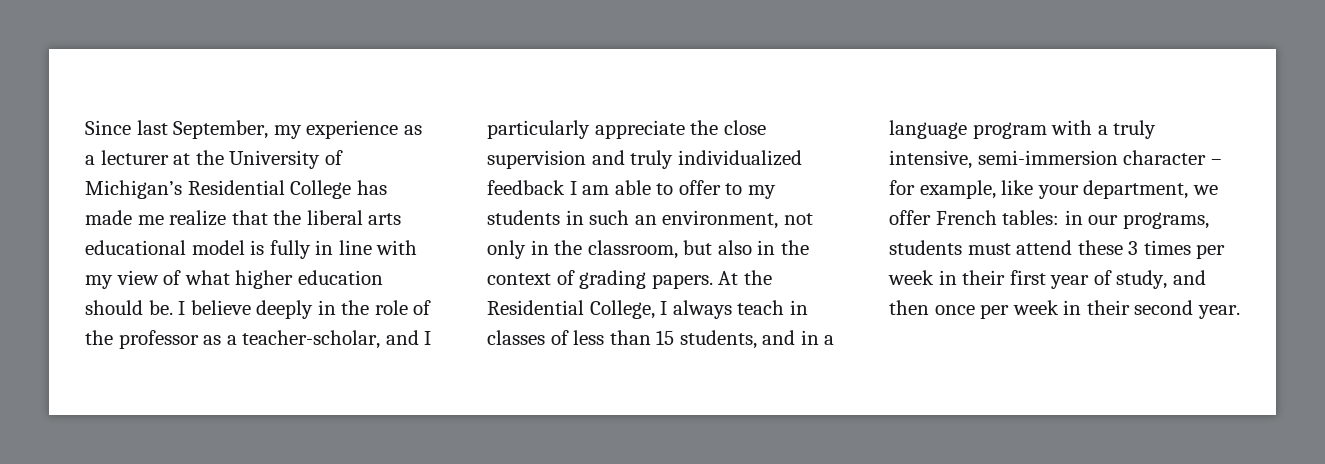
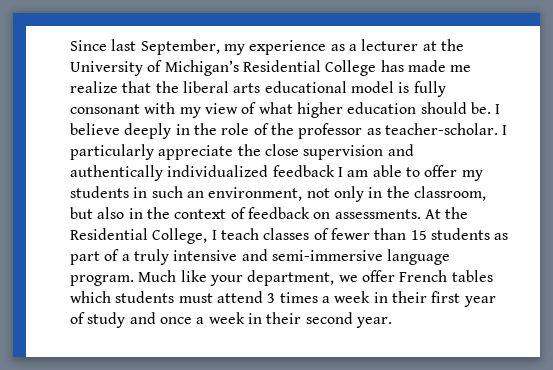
- Since last September, my experience as a lecturer at the University of Michigan’s Residential College has made me realize that the liberal arts educational model is fully in line with my view of what higher education should be.
+ Since last September, my experience as a lecturer at the University of Michigan’s Residential College has made me realize that the liberal arts educational model is fully consonant with my view of what higher education should be.
- I believe deeply in the role of the professor as a teacher-scholar, and I particularly appreciate the close supervision and truly individualized feedback I am able to offer to my students in such an environment, not only in the classroom, but also in the context of grading papers.
+ I believe deeply in the role of the professor as teacher-scholar. I particularly appreciate the close supervision and authentically individualized feedback I am able to offer my students in such an environment, not only in the classroom, but also in the context of feedback on assessments.
- At the Residential College, I always teach in classes of less than 15 students, and in a language program with a truly intensive, semi-immersion character – for example, like your department, we offer French tables: in our programs, students must attend these 3 times per week in their first year of study, and then once per week in their second year.
+ At the Residential College, I teach classes of fewer than 15 students as part of a truly intensive and semi-immersive language program. Much like your department, we offer French tables which students must attend 3 times a week in their first year of study and once a week in their second year.

